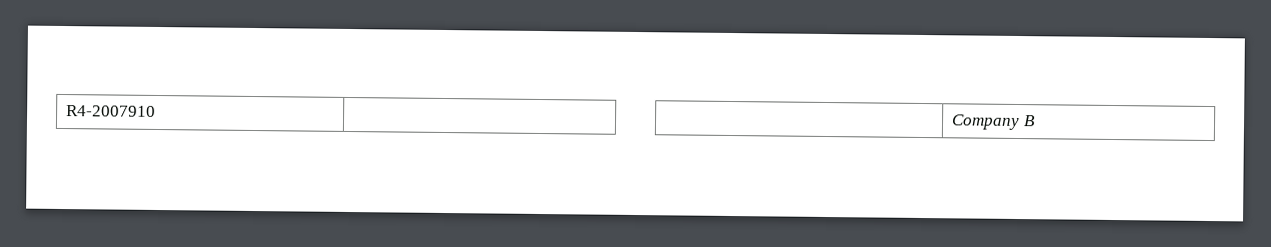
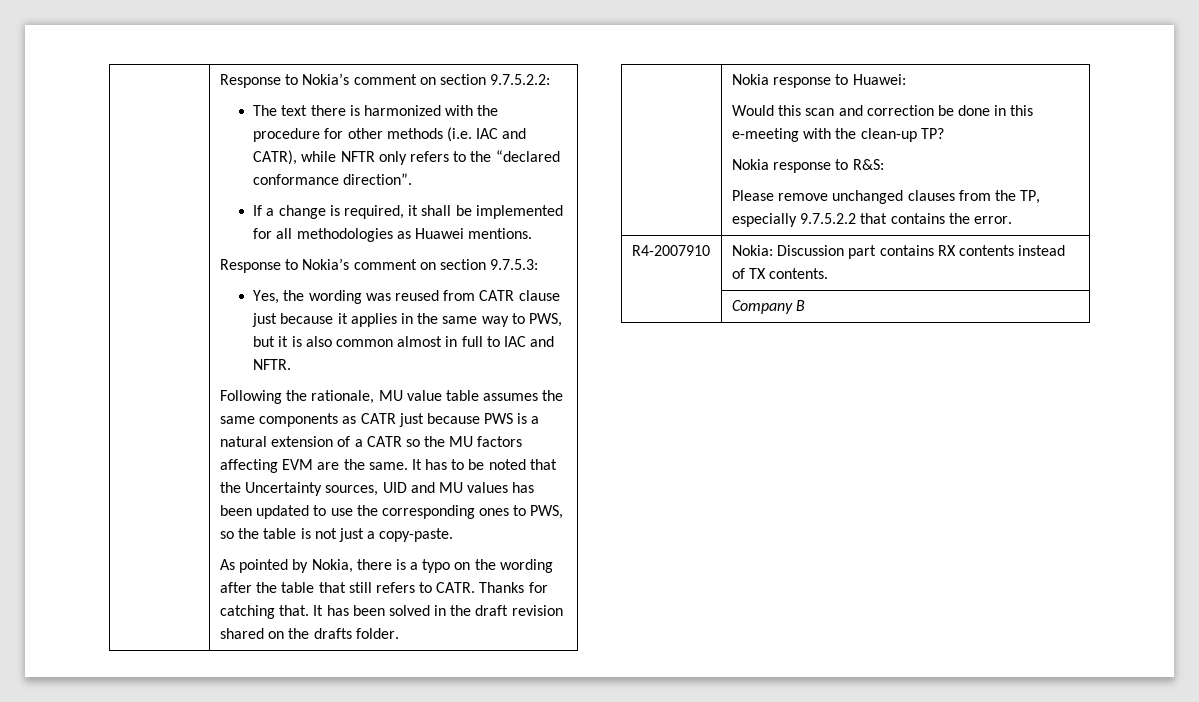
- R4-2007910
+ Response to Nokia’s comment on section 9.7.5.2.2:
+ The text there is harmonized with the procedure for other methods (i.e. IAC and CATR), while NFTR only refers to the “declared conformance direction”.
+ If a change is required, it shall be implemented for all methodologies as Huawei mentions.
+ Response to Nokia’s comment on section 9.7.5.3:
+ Yes, the wording was reused from CATR clause just because it applies in the same way to PWS, but it is also common almost in full to IAC and NFTR.
+ Following the rationale, MU value table assumes the same components as CATR just because PWS is a natural extension of a CATR so the MU factors affecting EVM are the same. It has to be noted that the Uncertainty sources, UID and MU values has been updated to use the corresponding ones to PWS, so the table is not just a copy-paste.
+ As pointed by Nokia, there is a typo on the wording after the table that still refers to CATR. Thanks for catching that. It has been solved in the draft revision shared on the drafts folder.
+ | Nokia response to Huawei:
+ Would this scan and correction be done in this e-meeting with the clean-up TP?
+ Nokia response to R&S:
+ Please remove unchanged clauses from the TP, especially 9.7.5.2.2 that contains the error.
+ R4-2007910 | Nokia: Discussion part contains RX contents instead of TX contents.

